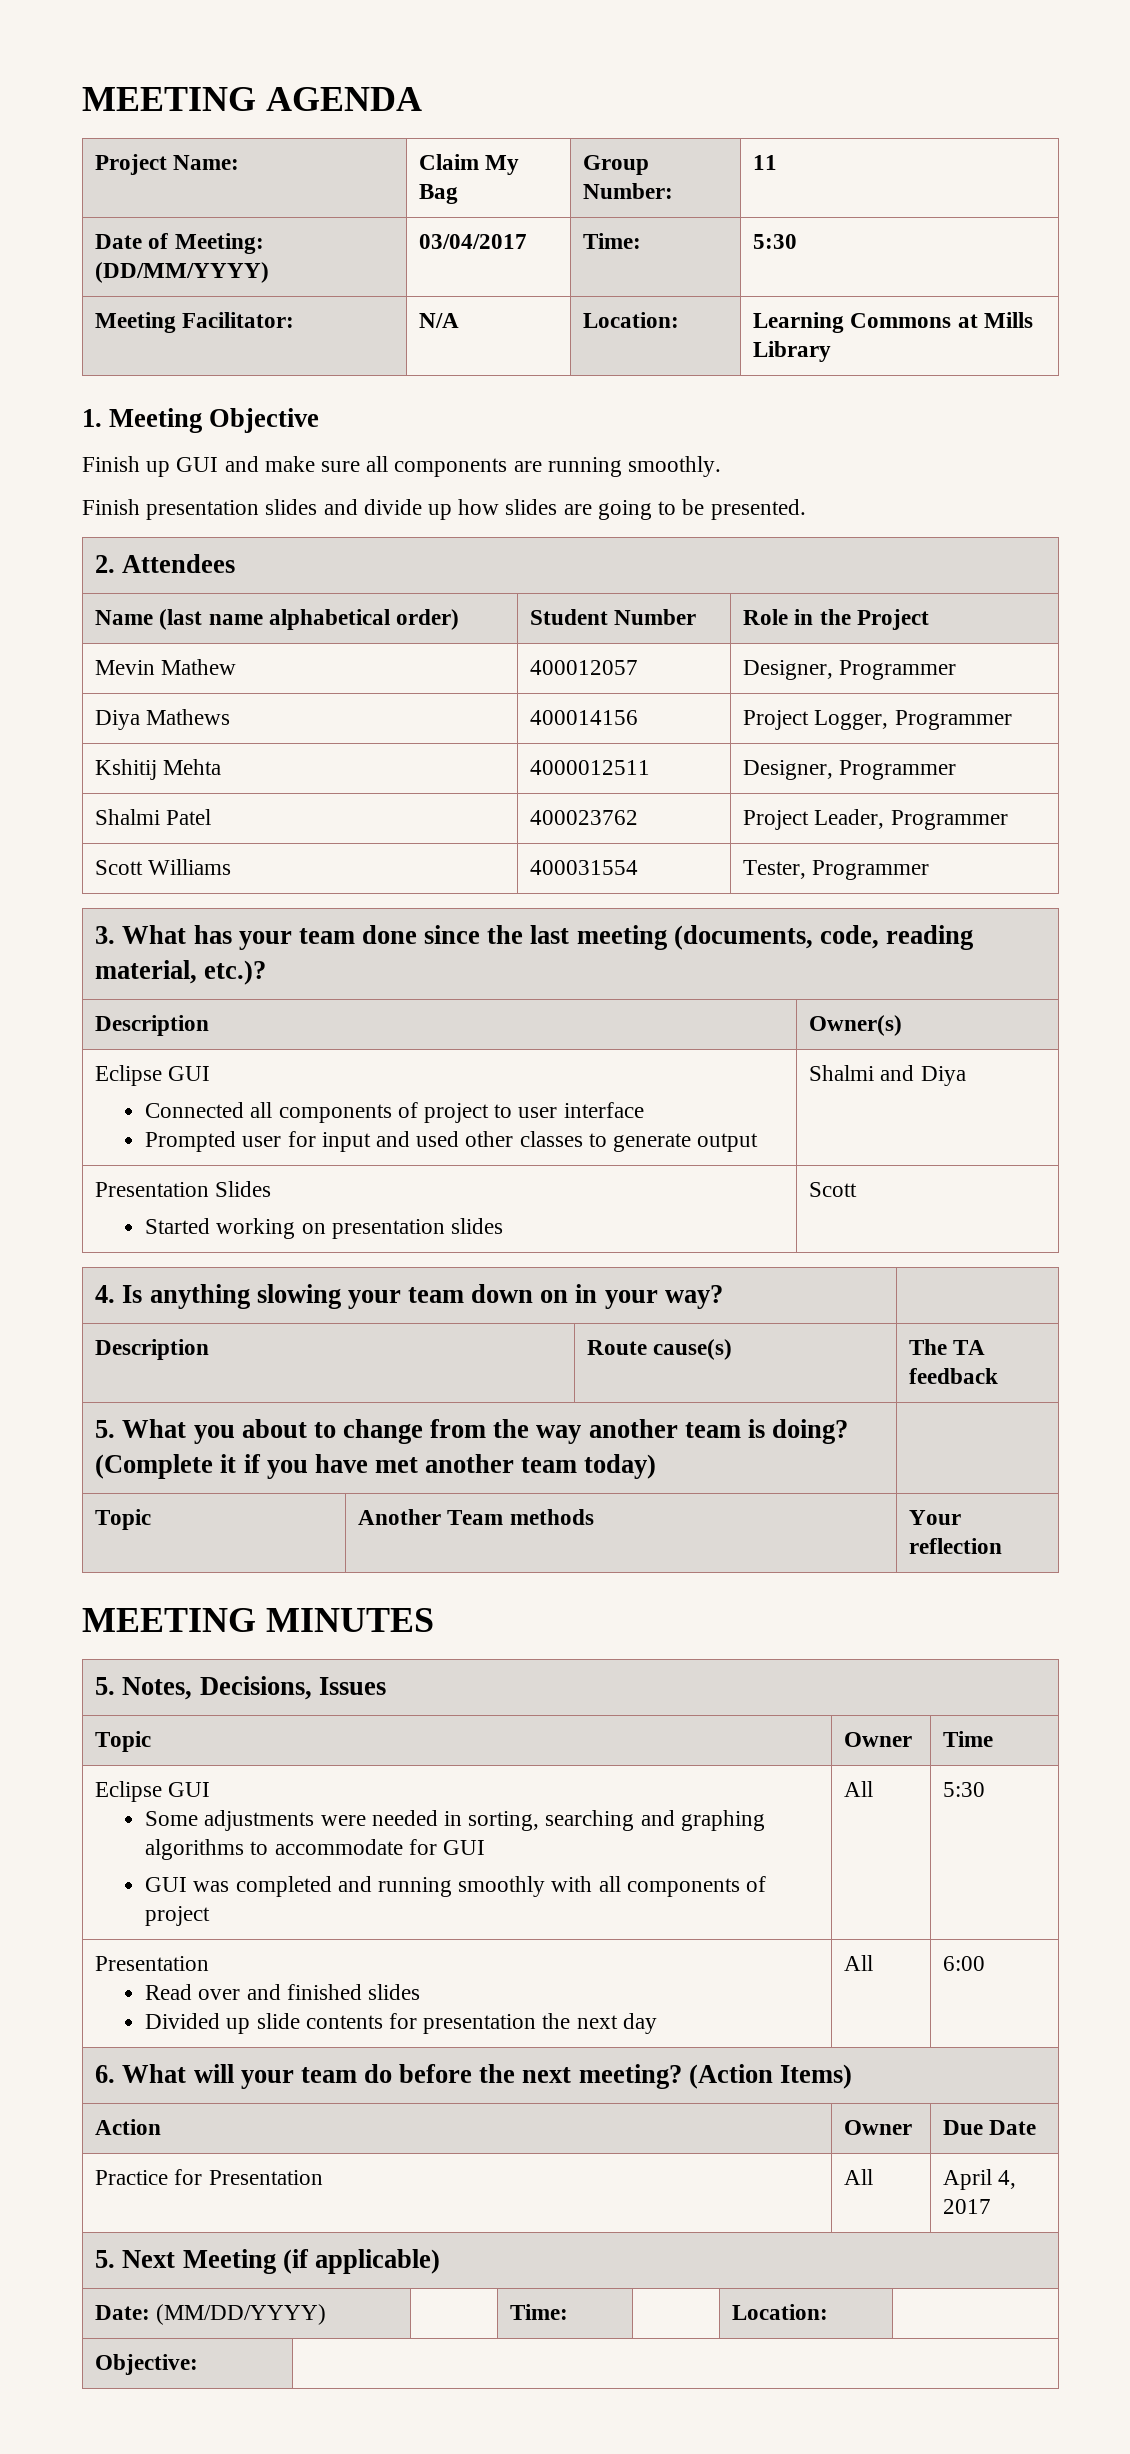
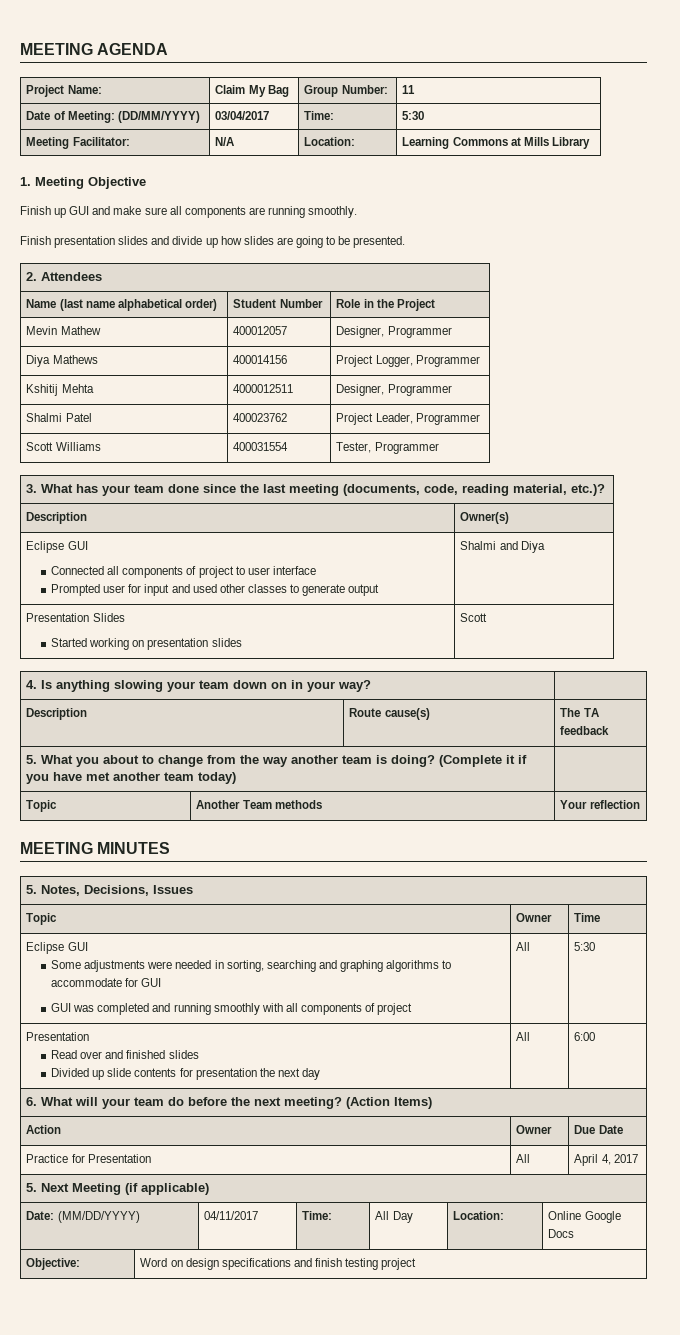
- Date: (MM/DD/YYYY) | | Time: | | Location: |
- Objective: |
+ Date: (MM/DD/YYYY) | 04/11/2017 | Time: | All Day | Location: | Online Google Docs
+ Objective: | Word on design specifications and finish testing project

